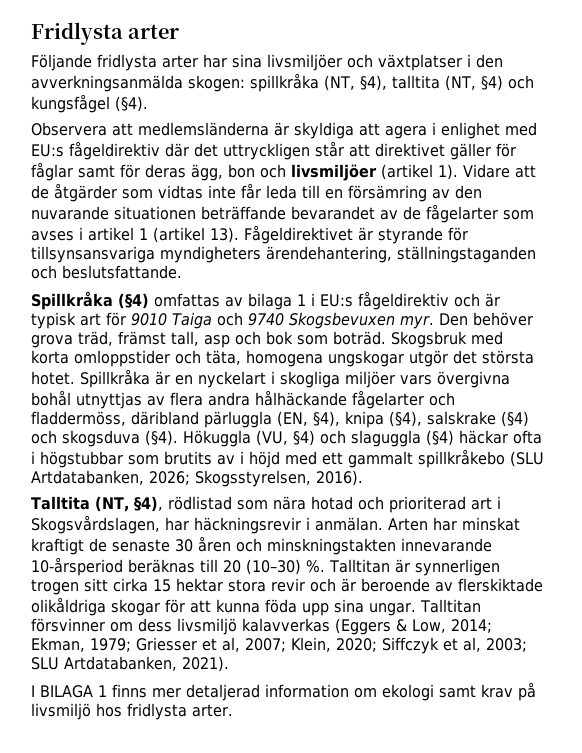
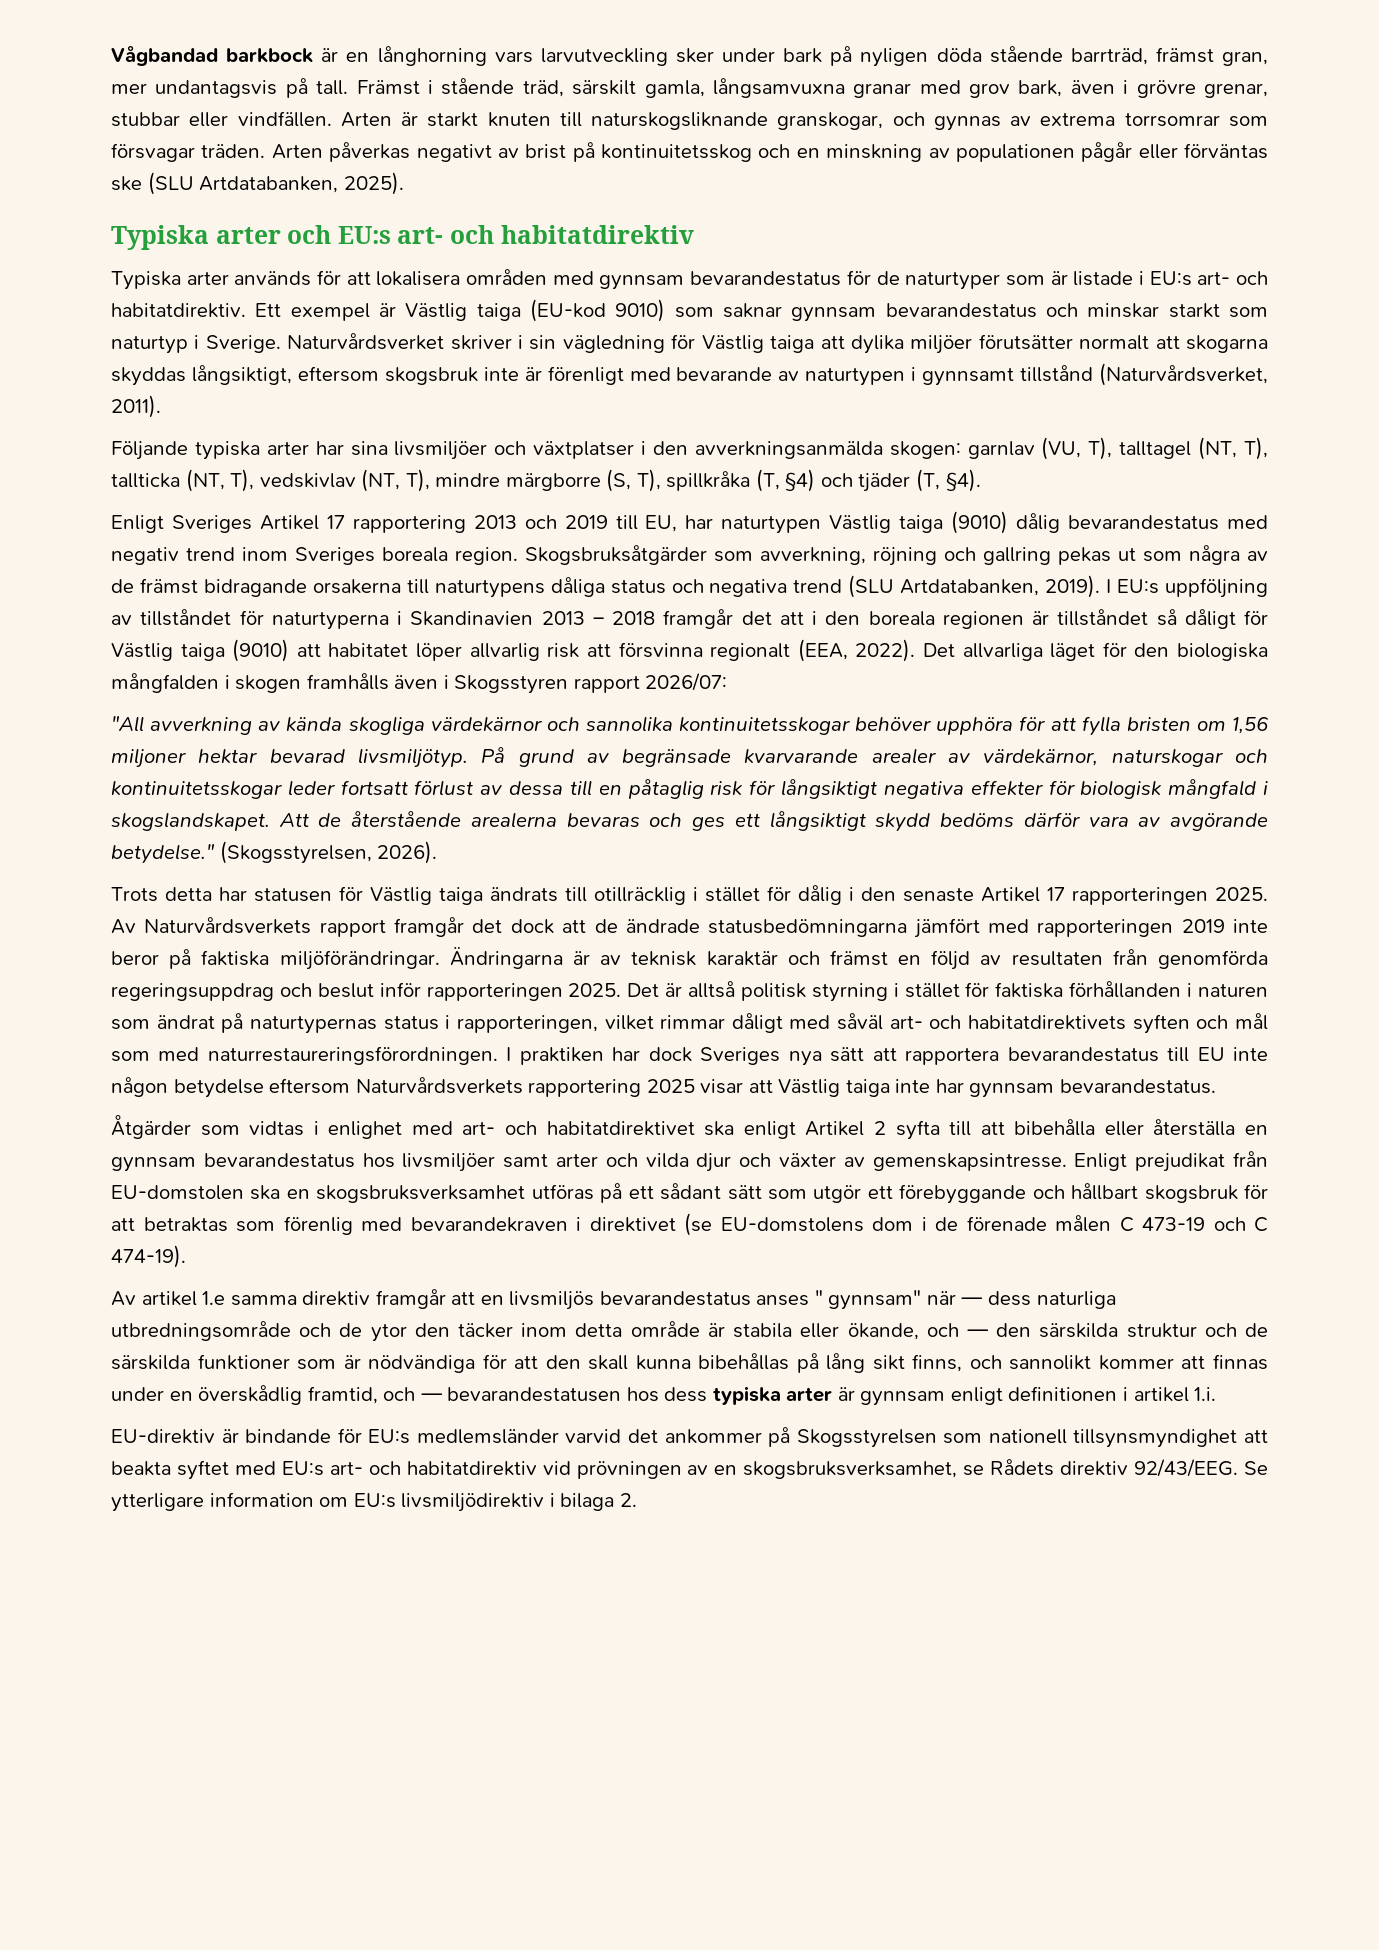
- Fridlysta arter
+ Vågbandad barkbock är en långhorning vars larvutveckling sker under bark på nyligen döda stående barrträd, främst gran, mer undantagsvis på tall. Främst i stående träd, särskilt gamla, långsamvuxna granar med grov bark, även i grövre grenar, stubbar eller vindfällen. Arten är starkt knuten till naturskogsliknande granskogar, och gynnas av extrema torrsomrar som försvagar träden. Arten påverkas negativt av brist på kontinuitetsskog och en minskning av populationen pågår eller förväntas ske (SLU Artdatabanken, 2025).
+ Typiska arter och EU:s art- och habitatdirektiv
+ Typiska arter används för att lokalisera områden med gynnsam bevarandestatus för de naturtyper som är listade i EU:s art- och habitatdirektiv. Ett exempel är Västlig taiga (EU-kod 9010) som saknar gynnsam bevarandestatus och minskar starkt som naturtyp i Sverige. Naturvårdsverket skriver i sin vägledning för Västlig taiga att dylika miljöer förutsätter normalt att skogarna skyddas långsiktigt, eftersom skogsbruk inte är förenligt med bevarande av naturtypen i gynnsamt tillstånd (Naturvårdsverket, 2011).
- Följande fridlysta arter har sina livsmiljöer och växtplatser i den avverkningsanmälda skogen: spillkråka (NT, §4), talltita (NT, §4) och kungsfågel (§4).
- Observera att medlemsländerna är skyldiga att agera i enlighet med EU:s fågeldirektiv där det uttryckligen står att direktivet gäller för fåglar samt för deras ägg, bon och livsmiljöer (artikel 1). Vidare att de åtgärder som vidtas inte får leda till en försämring av den nuvarande situationen beträffande bevarandet av de fågelarter som avses i artikel 1 (artikel 13). Fågeldirektivet är styrande för tillsynsansvariga myndigheters ärendehantering, ställningstaganden och beslutsfattande.
- Spillkråka (§4) omfattas av bilaga 1 i EU:s fågeldirektiv och är typisk art för 9010 Taiga och 9740 Skogsbevuxen myr. Den behöver grova träd, främst tall, asp och bok som boträd. Skogsbruk med korta omloppstider och täta, homogena ungskogar utgör det största hotet. Spillkråka är en nyckelart i skogliga miljöer vars övergivna bohål utnyttjas av flera andra hålhäckande fågelarter och fladdermöss, däribland pärluggla (EN, §4), knipa (§4), salskrake (§4) och skogsduva (§4). Hökuggla (VU, §4) och slaguggla (§4) häckar ofta i högstubbar som brutits av i höjd med ett gammalt spillkråkebo (SLU Artdatabanken, 2026; Skogsstyrelsen, 2016).
- Talltita (NT, §4), rödlistad som nära hotad och prioriterad art i Skogsvårdslagen, har häckningsrevir i anmälan. Arten har minskat kraftigt de senaste 30 åren och minskningstakten innevarande 10-årsperiod beräknas till 20 (10–30) %. Talltitan är synnerligen trogen sitt cirka 15 hektar stora revir och är beroende av flerskiktade olikåldriga skogar för att kunna föda upp sina ungar. Talltitan försvinner om dess livsmiljö kalavverkas (Eggers & Low, 2014; Ekman, 1979; Griesser et al, 2007; Klein, 2020; Siffczyk et al, 2003; SLU Artdatabanken, 2021).
- I BILAGA 1 finns mer detaljerad information om ekologi samt krav på livsmiljö hos fridlysta arter.
+ Följande typiska arter har sina livsmiljöer och växtplatser i den avverkningsanmälda skogen: garnlav (VU, T), talltagel (NT, T), tallticka (NT, T), vedskivlav (NT, T), mindre märgborre (S, T), spillkråka (T, §4) och tjäder (T, §4).
+ Enligt Sveriges Artikel 17 rapportering 2013 och 2019 till EU, har naturtypen Västlig taiga (9010) dålig bevarandestatus med negativ trend inom Sveriges boreala region. Skogsbruksåtgärder som avverkning, röjning och gallring pekas ut som några av de främst bidragande orsakerna till naturtypens dåliga status och negativa trend (SLU Artdatabanken, 2019). I EU:s uppföljning av tillståndet för naturtyperna i Skandinavien 2013 – 2018 framgår det att i den boreala regionen är tillståndet så dåligt för Västlig taiga (9010) att habitatet löper allvarlig risk att försvinna regionalt (EEA, 2022). Det allvarliga läget för den biologiska mångfalden i skogen framhålls även i Skogsstyren rapport 2026/07:
+ "All avverkning av kända skogliga värdekärnor och sannolika kontinuitetsskogar behöver upphöra för att fylla bristen om 1,56 miljoner hektar bevarad livsmiljötyp. På grund av begränsade kvarvarande arealer av värdekärnor, naturskogar och kontinuitetsskogar leder fortsatt förlust av dessa till en påtaglig risk för långsiktigt negativa effekter för biologisk mångfald i skogslandskapet. Att de återstående arealerna bevaras och ges ett långsiktigt skydd bedöms därför vara av avgörande betydelse." (Skogsstyrelsen, 2026).
+ Trots detta har statusen för Västlig taiga ändrats till otillräcklig i stället för dålig i den senaste Artikel 17 rapporteringen 2025. Av Naturvårdsverkets rapport framgår det dock att de ändrade statusbedömningarna jämfört med rapporteringen 2019 inte beror på faktiska miljöförändringar. Ändringarna är av teknisk karaktär och främst en följd av resultaten från genomförda regeringsuppdrag och beslut inför rapporteringen 2025. Det är alltså politisk styrning i stället för faktiska förhållanden i naturen som ändrat på naturtypernas status i rapporteringen, vilket rimmar dåligt med såväl art- och habitatdirektivets syften och mål som med naturrestaureringsförordningen. I praktiken har dock Sveriges nya sätt att rapportera bevarandestatus till EU inte någon betydelse eftersom Naturvårdsverkets rapportering 2025 visar att Västlig taiga inte har gynnsam bevarandestatus.
+ Åtgärder som vidtas i enlighet med art- och habitatdirektivet ska enligt Artikel 2 syfta till att bibehålla eller återställa en gynnsam bevarandestatus hos livsmiljöer samt arter och vilda djur och växter av gemenskapsintresse. Enligt prejudikat från EU-domstolen ska en skogsbruksverksamhet utföras på ett sådant sätt som utgör ett förebyggande och hållbart skogsbruk för att betraktas som förenlig med bevarandekraven i direktivet (se EU-domstolens dom i de förenade målen C 473-19 och C 474-19).
+ Av artikel 1.e samma direktiv framgår att en livsmiljös bevarandestatus anses " gynnsam" när — dess naturliga utbredningsområde och de ytor den täcker inom detta område är stabila eller ökande, och — den särskilda struktur och de särskilda funktioner som är nödvändiga för att den skall kunna bibehållas på lång sikt finns, och sannolikt kommer att finnas under en överskådlig framtid, och — bevarandestatusen hos dess typiska arter är gynnsam enligt definitionen i artikel 1.i.
+ EU-direktiv är bindande för EU:s medlemsländer varvid det ankommer på Skogsstyrelsen som nationell tillsynsmyndighet att beakta syftet med EU:s art- och habitatdirektiv vid prövningen av en skogsbruksverksamhet, se Rådets direktiv 92/43/EEG. Se ytterligare information om EU:s livsmiljödirektiv i bilaga 2.

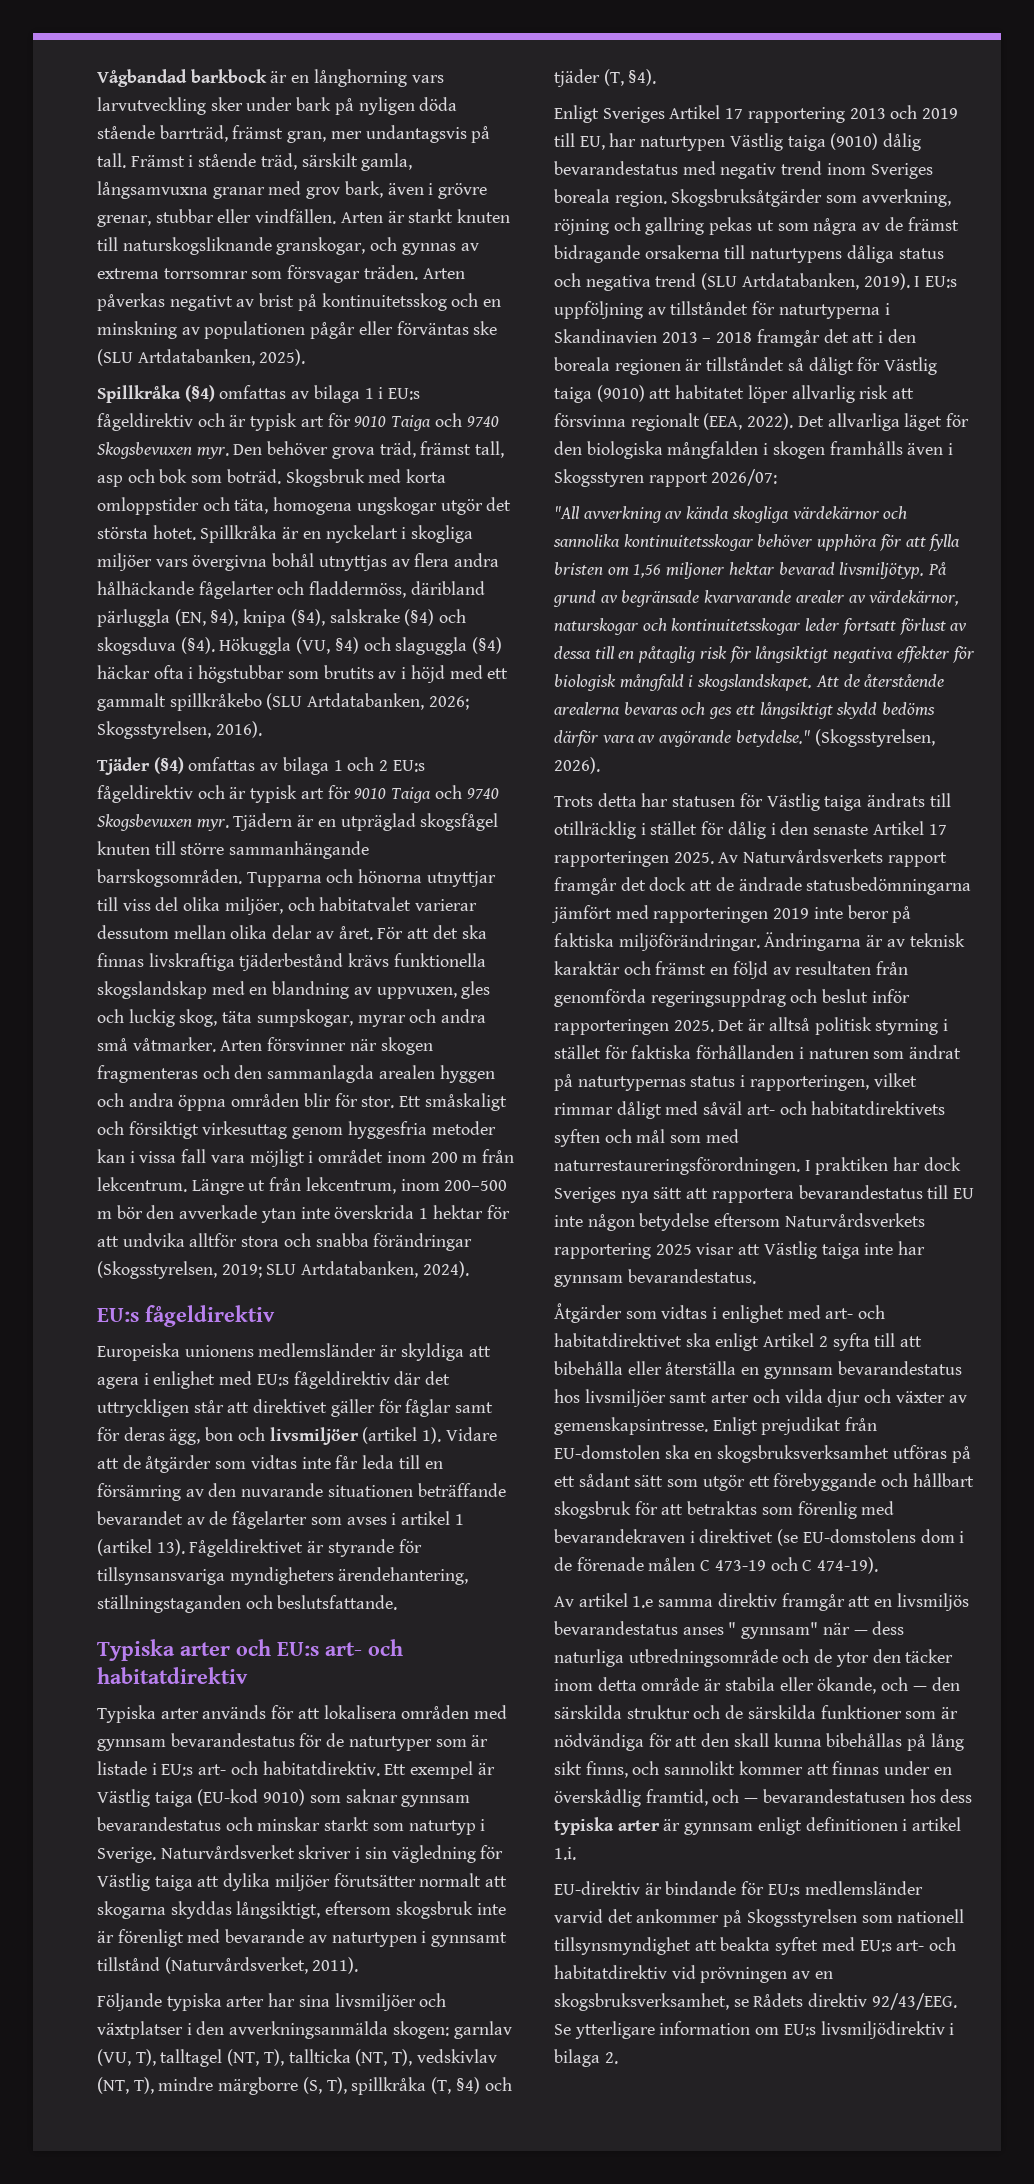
+ Spillkråka (§4) omfattas av bilaga 1 i EU:s fågeldirektiv och är typisk art för 9010 Taiga och 9740 Skogsbevuxen myr. Den behöver grova träd, främst tall, asp och bok som boträd. Skogsbruk med korta omloppstider och täta, homogena ungskogar utgör det största hotet. Spillkråka är en nyckelart i skogliga miljöer vars övergivna bohål utnyttjas av flera andra hålhäckande fågelarter och fladdermöss, däribland pärluggla (EN, §4), knipa (§4), salskrake (§4) och skogsduva (§4). Hökuggla (VU, §4) och slaguggla (§4) häckar ofta i högstubbar som brutits av i höjd med ett gammalt spillkråkebo (SLU Artdatabanken, 2026; Skogsstyrelsen, 2016).
+ Tjäder (§4) omfattas av bilaga 1 och 2 EU:s fågeldirektiv och är typisk art för 9010 Taiga och 9740 Skogsbevuxen myr. Tjädern är en utpräglad skogsfågel knuten till större sammanhängande barrskogsområden. Tupparna och hönorna utnyttjar till viss del olika miljöer, och habitatvalet varierar dessutom mellan olika delar av året. För att det ska finnas livskraftiga tjäderbestånd krävs funktionella skogslandskap med en blandning av uppvuxen, gles och luckig skog, täta sumpskogar, myrar och andra små våtmarker. Arten försvinner när skogen fragmenteras och den sammanlagda arealen hyggen och andra öppna områden blir för stor. Ett småskaligt och försiktigt virkesuttag genom hyggesfria metoder kan i vissa fall vara möjligt i området inom 200 m från lekcentrum. Längre ut från lekcentrum, inom 200–500 m bör den avverkade ytan inte överskrida 1 hektar för att undvika alltför stora och snabba förändringar (Skogsstyrelsen, 2019; SLU Artdatabanken, 2024).
+ EU:s fågeldirektiv
+ Europeiska unionens medlemsländer är skyldiga att agera i enlighet med EU:s fågeldirektiv där det uttryckligen står att direktivet gäller för fåglar samt för deras ägg, bon och livsmiljöer (artikel 1). Vidare att de åtgärder som vidtas inte får leda till en försämring av den nuvarande situationen beträffande bevarandet av de fågelarter som avses i artikel 1 (artikel 13). Fågeldirektivet är styrande för tillsynsansvariga myndigheters ärendehantering, ställningstaganden och beslutsfattande.

